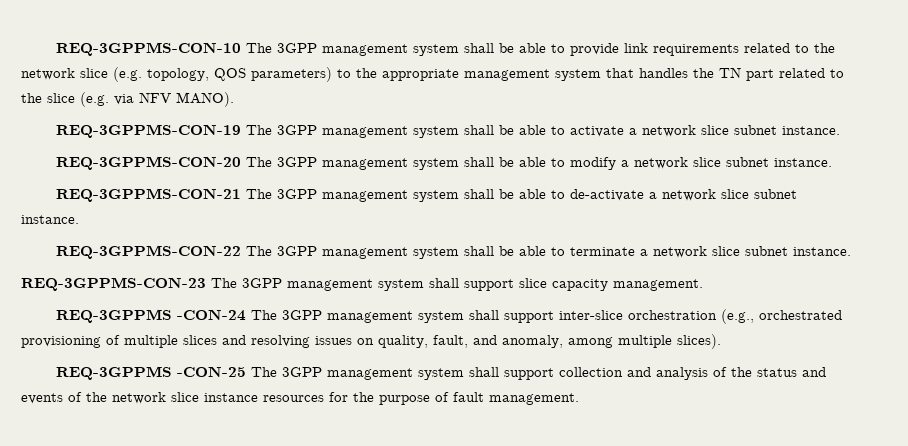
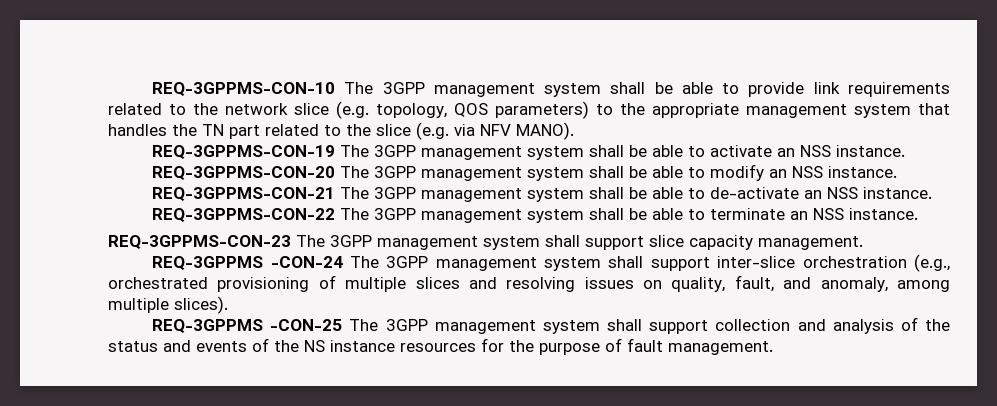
- REQ-3GPPMS-CON-19 The 3GPP management system shall be able to activate a network slice subnet instance.
+ REQ-3GPPMS-CON-19 The 3GPP management system shall be able to activate an NSS instance.
- REQ-3GPPMS-CON-20 The 3GPP management system shall be able to modify a network slice subnet instance.
+ REQ-3GPPMS-CON-20 The 3GPP management system shall be able to modify an NSS instance.
- REQ-3GPPMS-CON-21 The 3GPP management system shall be able to de-activate a network slice subnet instance.
+ REQ-3GPPMS-CON-21 The 3GPP management system shall be able to de-activate an NSS instance.
- REQ-3GPPMS-CON-22 The 3GPP management system shall be able to terminate a network slice subnet instance.
+ REQ-3GPPMS-CON-22 The 3GPP management system shall be able to terminate an NSS instance.
- REQ-3GPPMS -CON-25 The 3GPP management system shall support collection and analysis of the status and events of the network slice instance resources for the purpose of fault management.
+ REQ-3GPPMS -CON-25 The 3GPP management system shall support collection and analysis of the status and events of the NS instance resources for the purpose of fault management.

